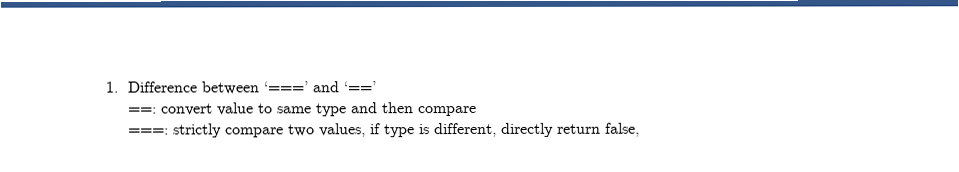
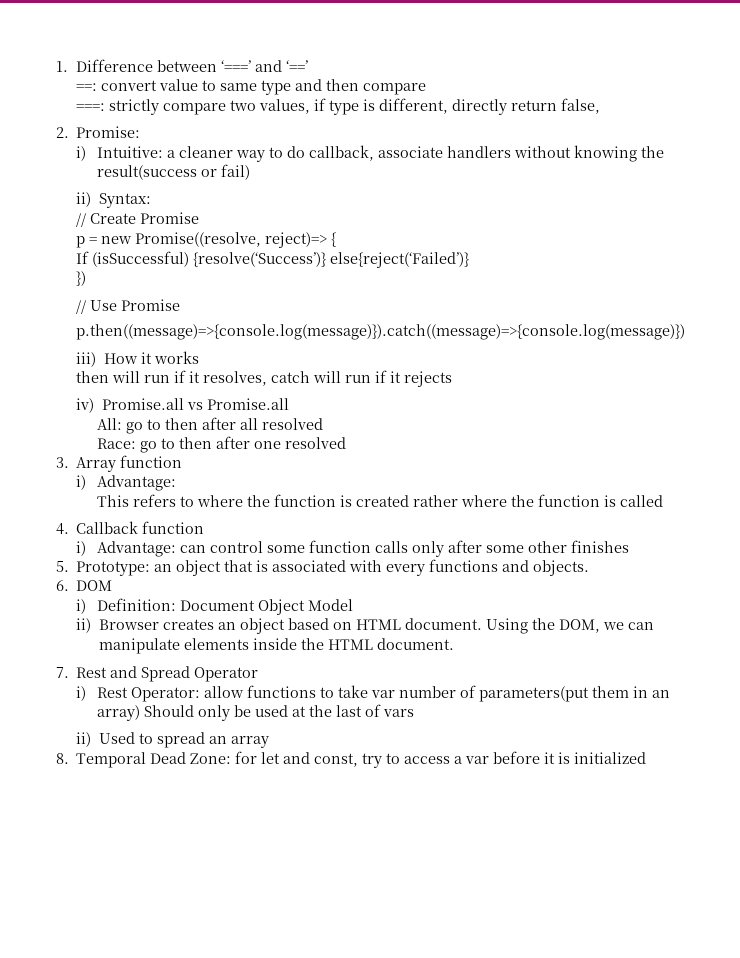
+ 2. Promise:
+ i) Intuitive: a cleaner way to do callback, associate handlers without knowing the result(success or fail)
+ ii) Syntax:
+ // Create Promise
+ p = new Promise((resolve, reject)=> {
+ If (isSuccessful) {resolve(‘Success’)} else{reject(‘Failed’)}
+ })
+ // Use Promise
+ p.then((message)=>{console.log(message)}).catch((message)=>{console.log(message)})
+ iii) How it works
+ then will run if it resolves, catch will run if it rejects
+ iv) Promise.all vs Promise.all
+ All: go to then after all resolved
+ Race: go to then after one resolved
+ 3. Array function
+ i) Advantage:
+ This refers to where the function is created rather where the function is called
+ 4. Callback function
+ i) Advantage: can control some function calls only after some other finishes
+ 5. Prototype: an object that is associated with every functions and objects.
+ 6. DOM
+ i) Definition: Document Object Model
+ ii) Browser creates an object based on HTML document. Using the DOM, we can manipulate elements inside the HTML document.
+ 7. Rest and Spread Operator
+ i) Rest Operator: allow functions to take var number of parameters(put them in an array) Should only be used at the last of vars
+ ii) Used to spread an array
+ 8. Temporal Dead Zone: for let and const, try to access a var before it is initialized

